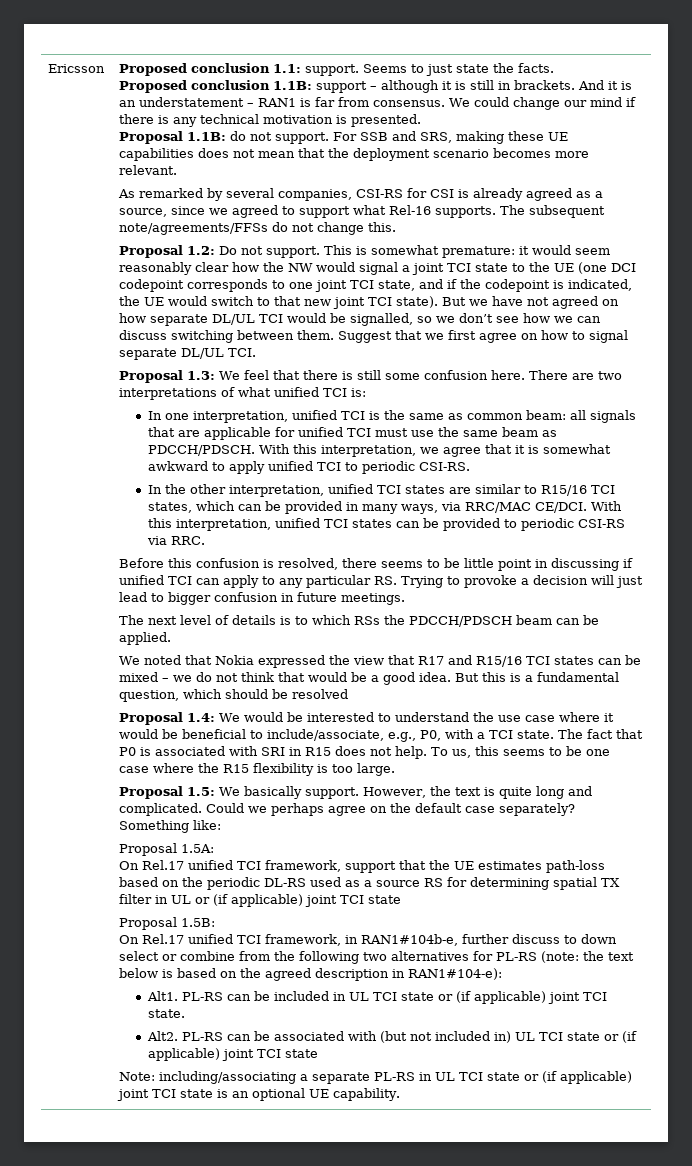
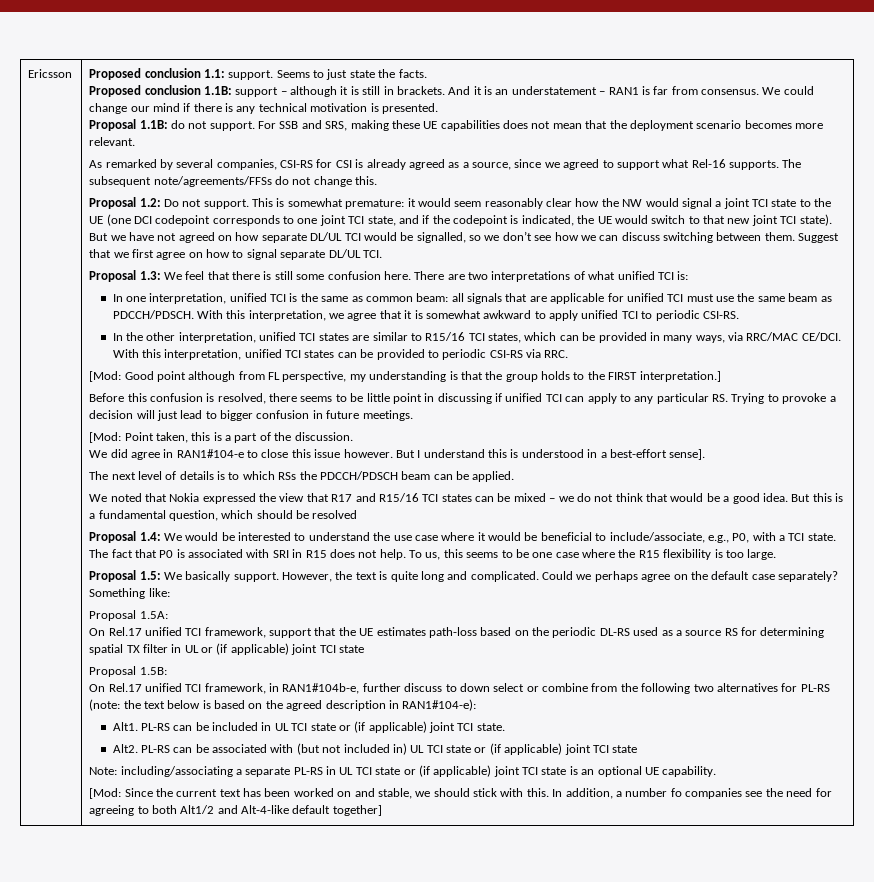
+ [Mod: Good point although from FL perspective, my understanding is that the group holds to the FIRST interpretation.]
+ [Mod: Point taken, this is a part of the discussion.
+ We did agree in RAN1#104-e to close this issue however. But I understand this is understood in a best-effort sense].
+ [Mod: Since the current text has been worked on and stable, we should stick with this. In addition, a number fo companies see the need for agreeing to both Alt1/2 and Alt-4-like default together]

